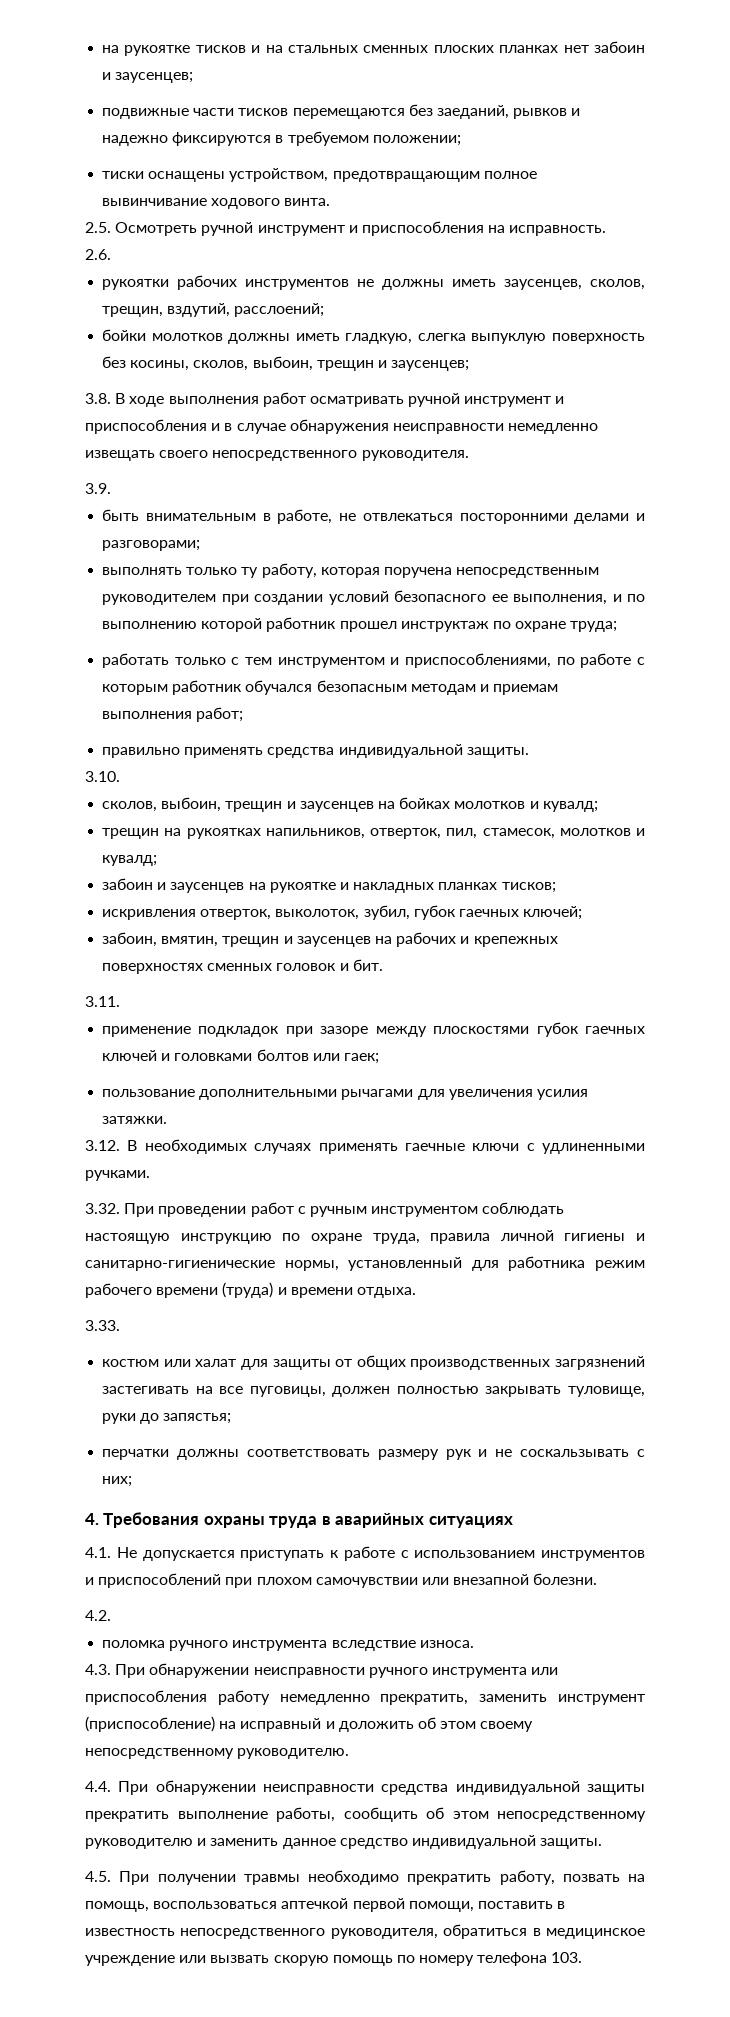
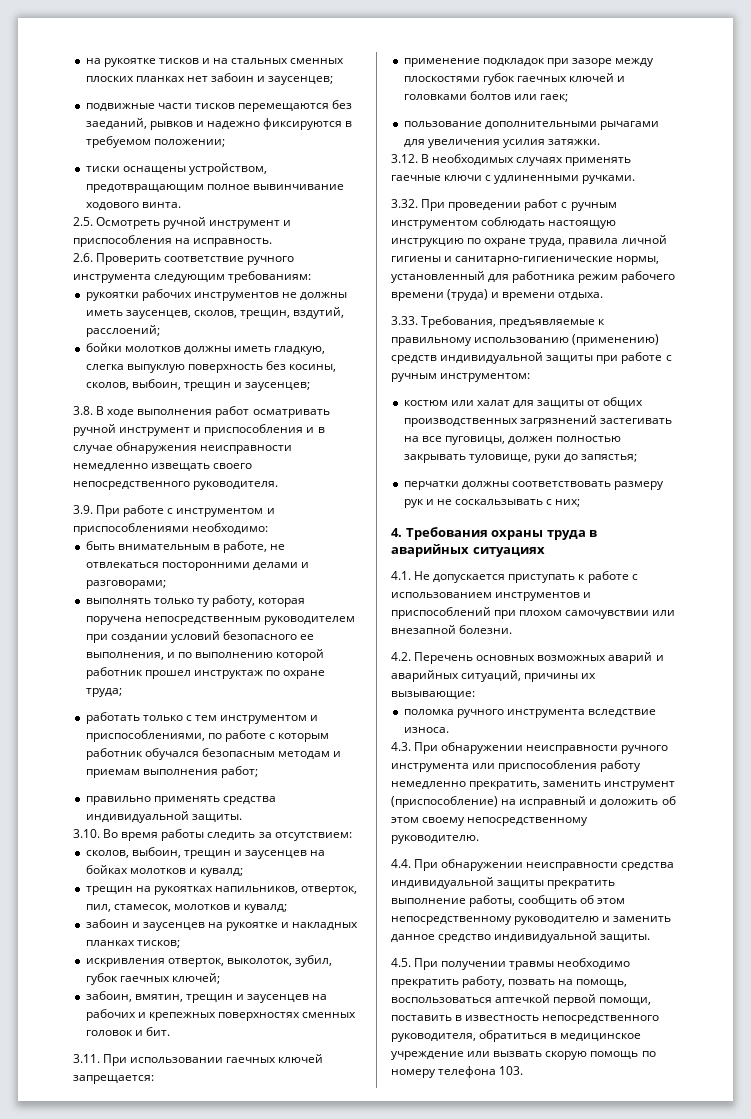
- 2.6.
+ 2.6. Проверить соответствие ручного инструмента следующим требованиям:
- 3.9.
+ 3.9. При работе с инструментом и приспособлениями необходимо:
- 3.10.
+ 3.10. Во время работы следить за отсутствием:
- 3.11.
+ 3.11. При использовании гаечных ключей запрещается:
- 3.33.
+ 3.33. Требования, предъявляемые к правильному использованию (применению) средств индивидуальной защиты при работе с ручным инструментом:
- 4.2.
+ 4.2. Перечень основных возможных аварий и аварийных ситуаций, причины их вызывающие:

